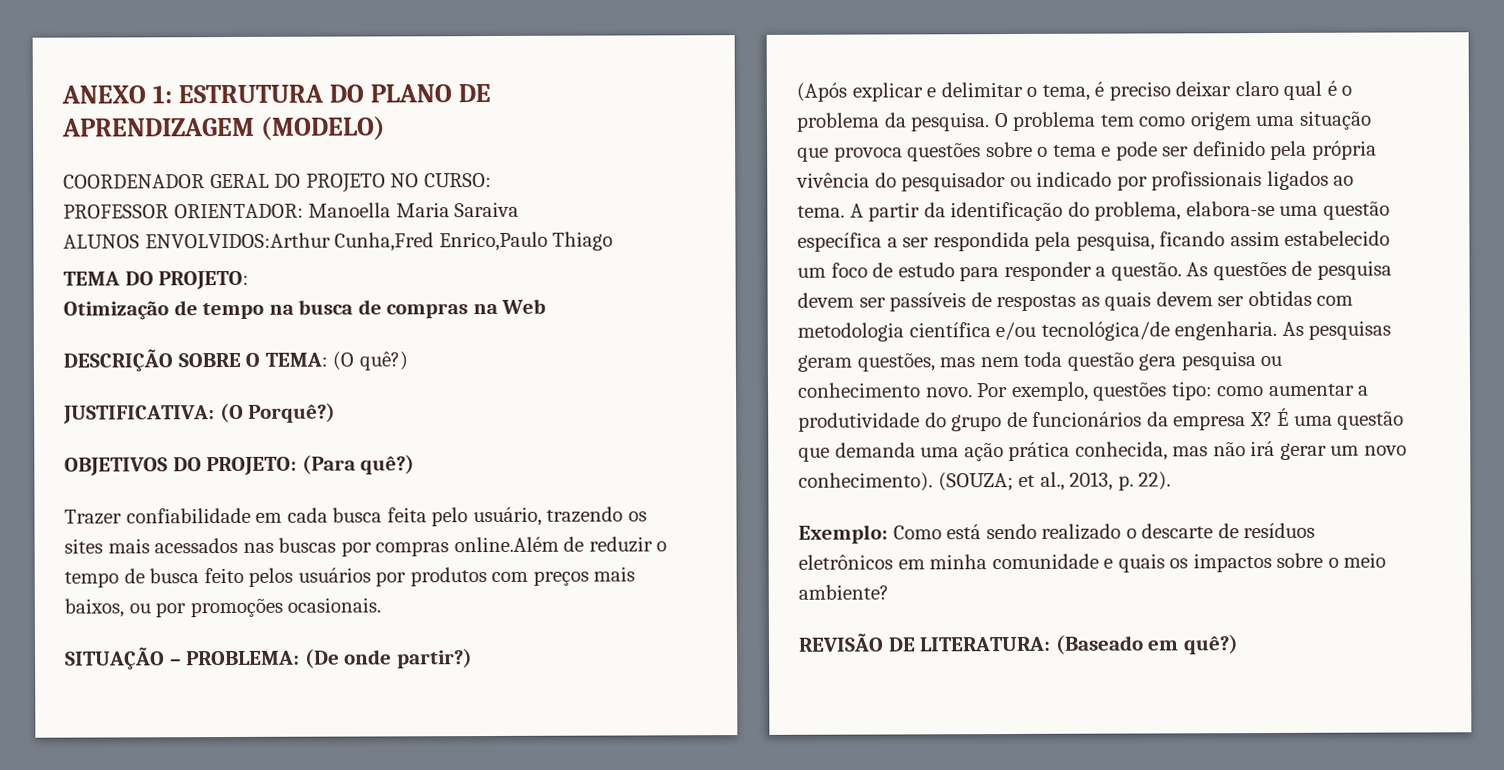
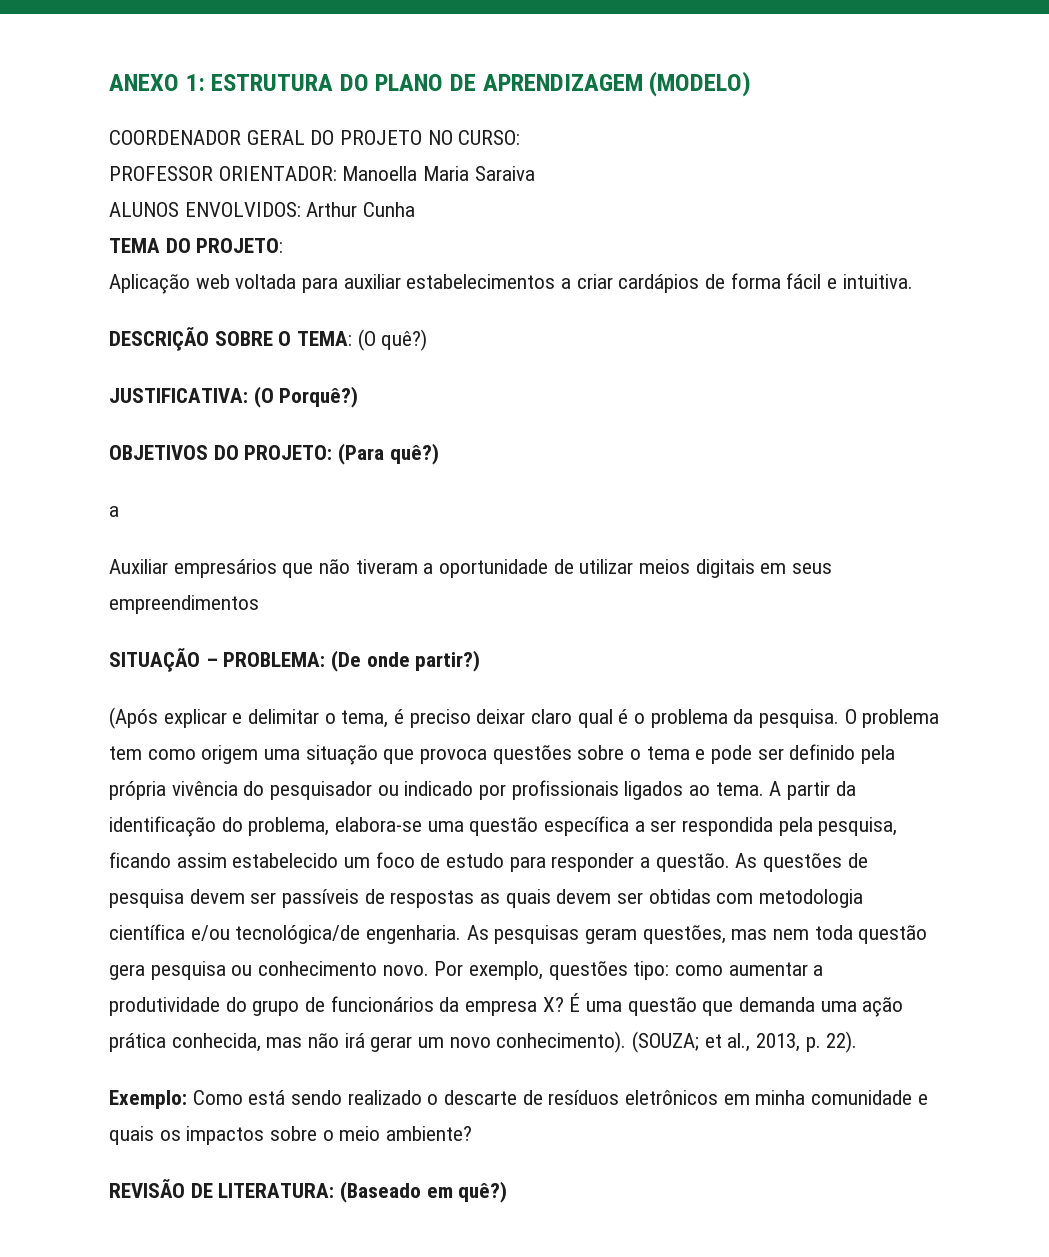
- ALUNOS ENVOLVIDOS:Arthur Cunha,Fred Enrico,Paulo Thiago
+ ALUNOS ENVOLVIDOS: Arthur Cunha
- Otimização de tempo na busca de compras na Web
+ Aplicação web voltada para auxiliar estabelecimentos a criar cardápios de forma fácil e intuitiva.
  OBJETIVOS DO PROJETO: (Para quê?)
- Trazer confiabilidade em cada busca feita pelo usuário, trazendo os sites mais acessados nas buscas por compras online.Além de reduzir o tempo de busca feito pelos usuários por produtos com preços mais baixos, ou por promoções ocasionais.
+ a
+ Auxiliar empresários que não tiveram a oportunidade de utilizar meios digitais em seus empreendimentos

